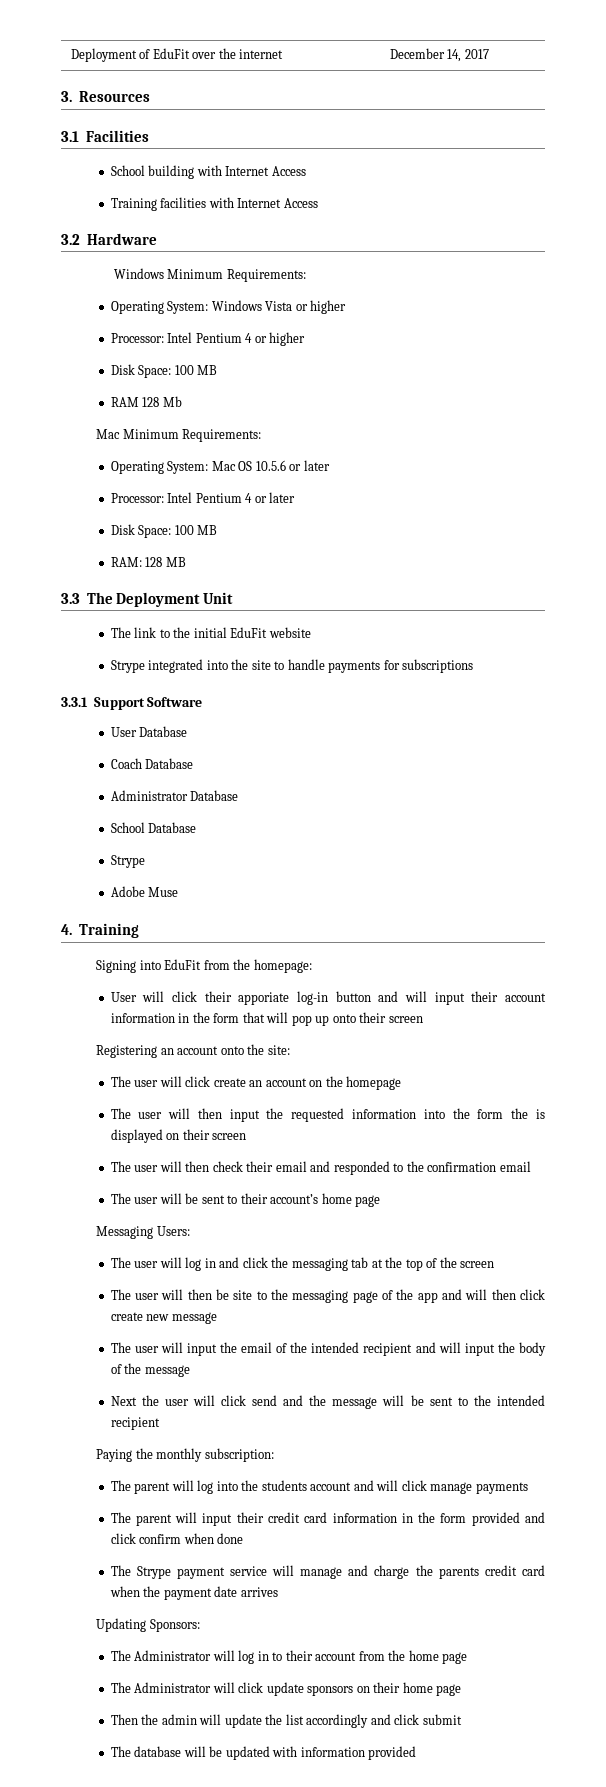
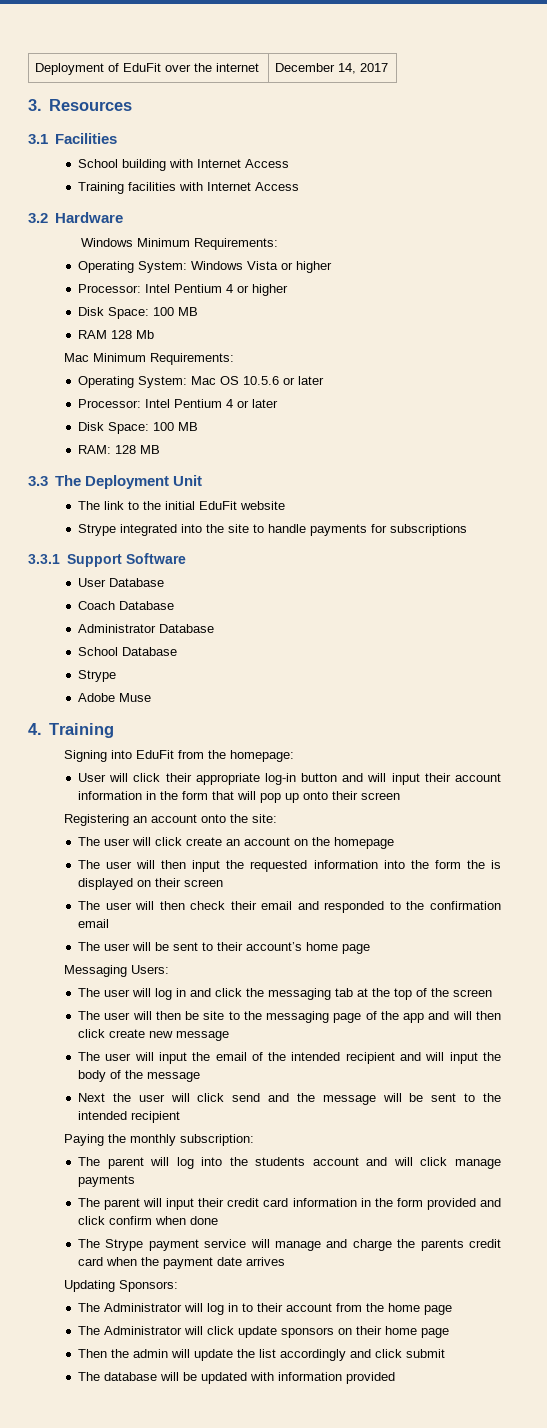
- User will click their apporiate log-in button and will input their account information in the form that will pop up onto their screen
+ User will click their appropriate log-in button and will input their account information in the form that will pop up onto their screen

